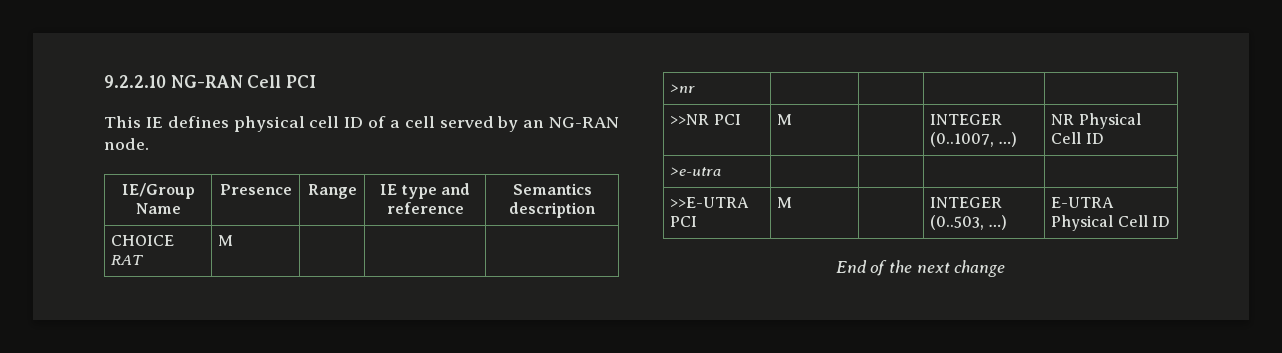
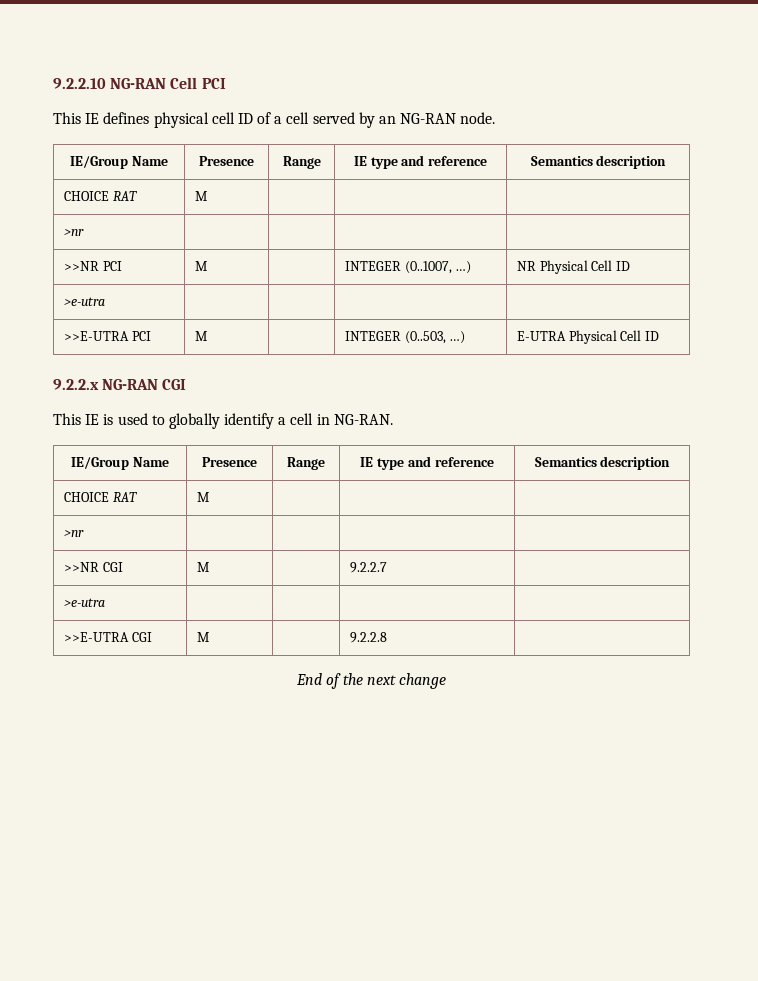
+ 9.2.2.x NG-RAN CGI
+ This IE is used to globally identify a cell in NG-RAN.
+ IE/Group Name | Presence | Range | IE type and reference | Semantics description
+ CHOICE RAT | M | | |
+ >nr | | | |
+ >>NR CGI | M | | 9.2.2.7 |
+ >e-utra | | | |
+ >>E-UTRA CGI | M | | 9.2.2.8 |

